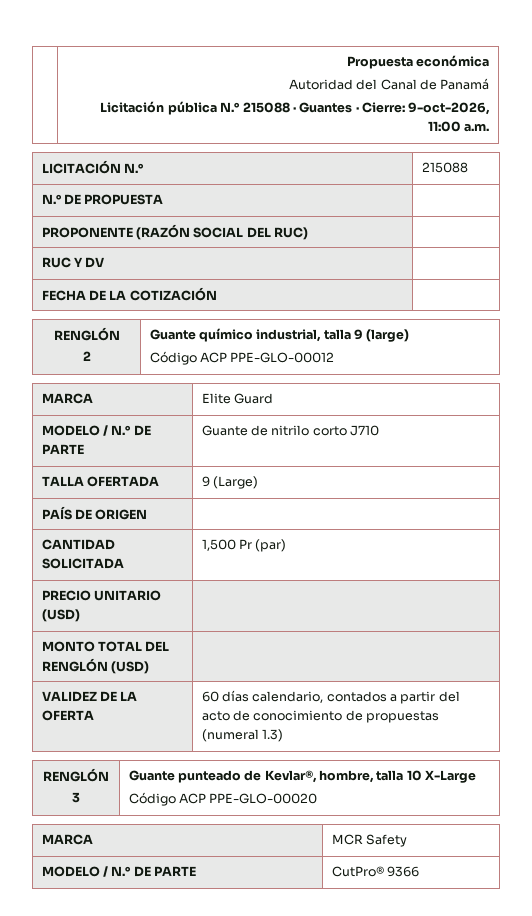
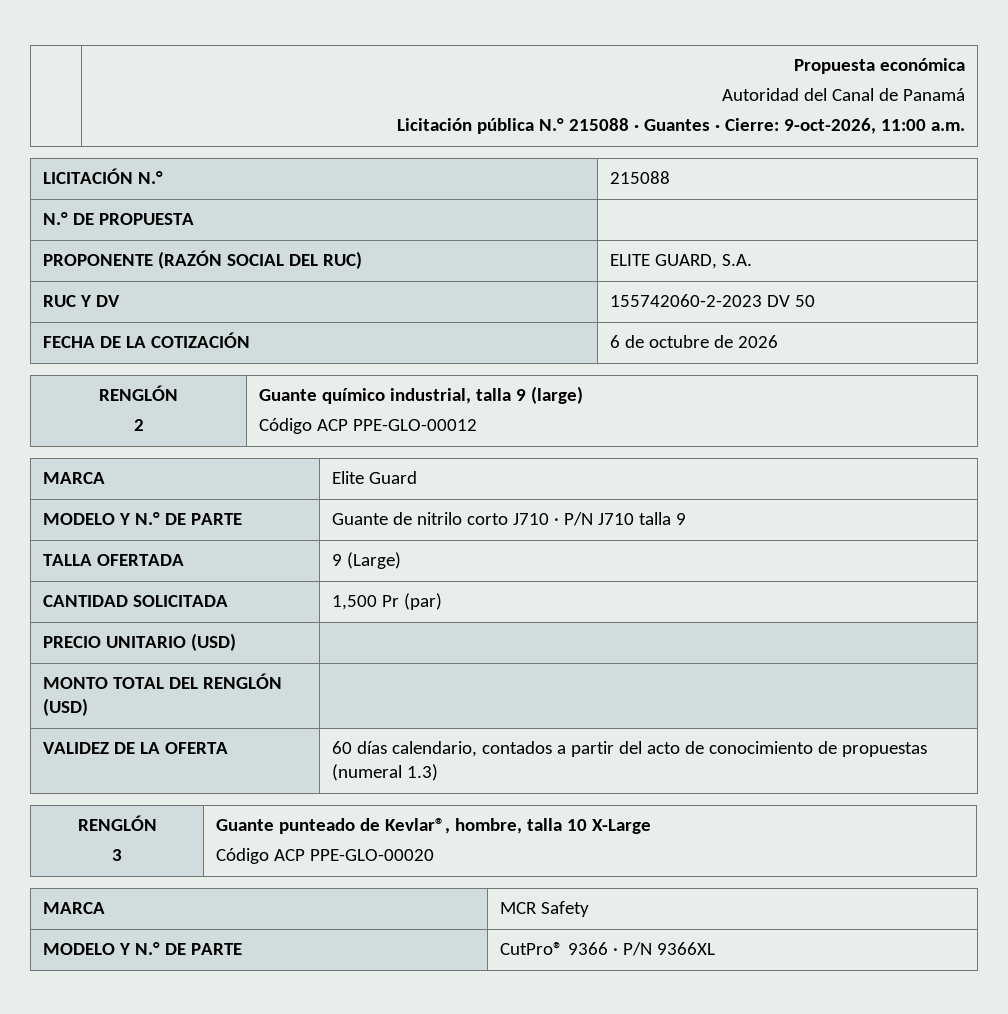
- PROPONENTE (RAZÓN SOCIAL DEL RUC) |
+ PROPONENTE (RAZÓN SOCIAL DEL RUC) | ELITE GUARD, S.A.
- RUC Y DV |
+ RUC Y DV | 155742060-2-2023 DV 50
- FECHA DE LA COTIZACIÓN |
+ FECHA DE LA COTIZACIÓN | 6 de octubre de 2026
- MODELO / N.° DE PARTE | Guante de nitrilo corto J710
+ MODELO Y N.° DE PARTE | Guante de nitrilo corto J710 · P/N J710 talla 9
- PAÍS DE ORIGEN |
- MODELO / N.° DE PARTE | CutPro® 9366
+ MODELO Y N.° DE PARTE | CutPro® 9366 · P/N 9366XL

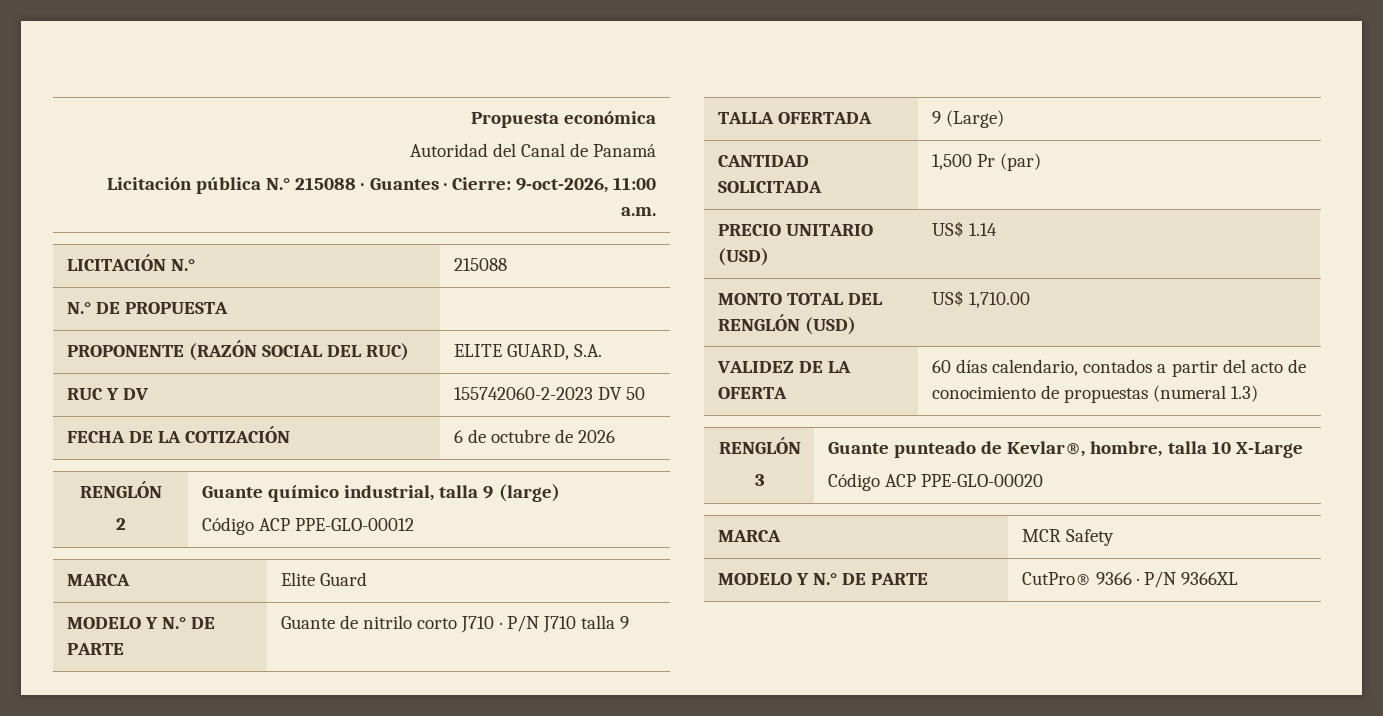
- PRECIO UNITARIO (USD) |
+ PRECIO UNITARIO (USD) | US$ 1.14
- MONTO TOTAL DEL RENGLÓN (USD) |
+ MONTO TOTAL DEL RENGLÓN (USD) | US$ 1,710.00

